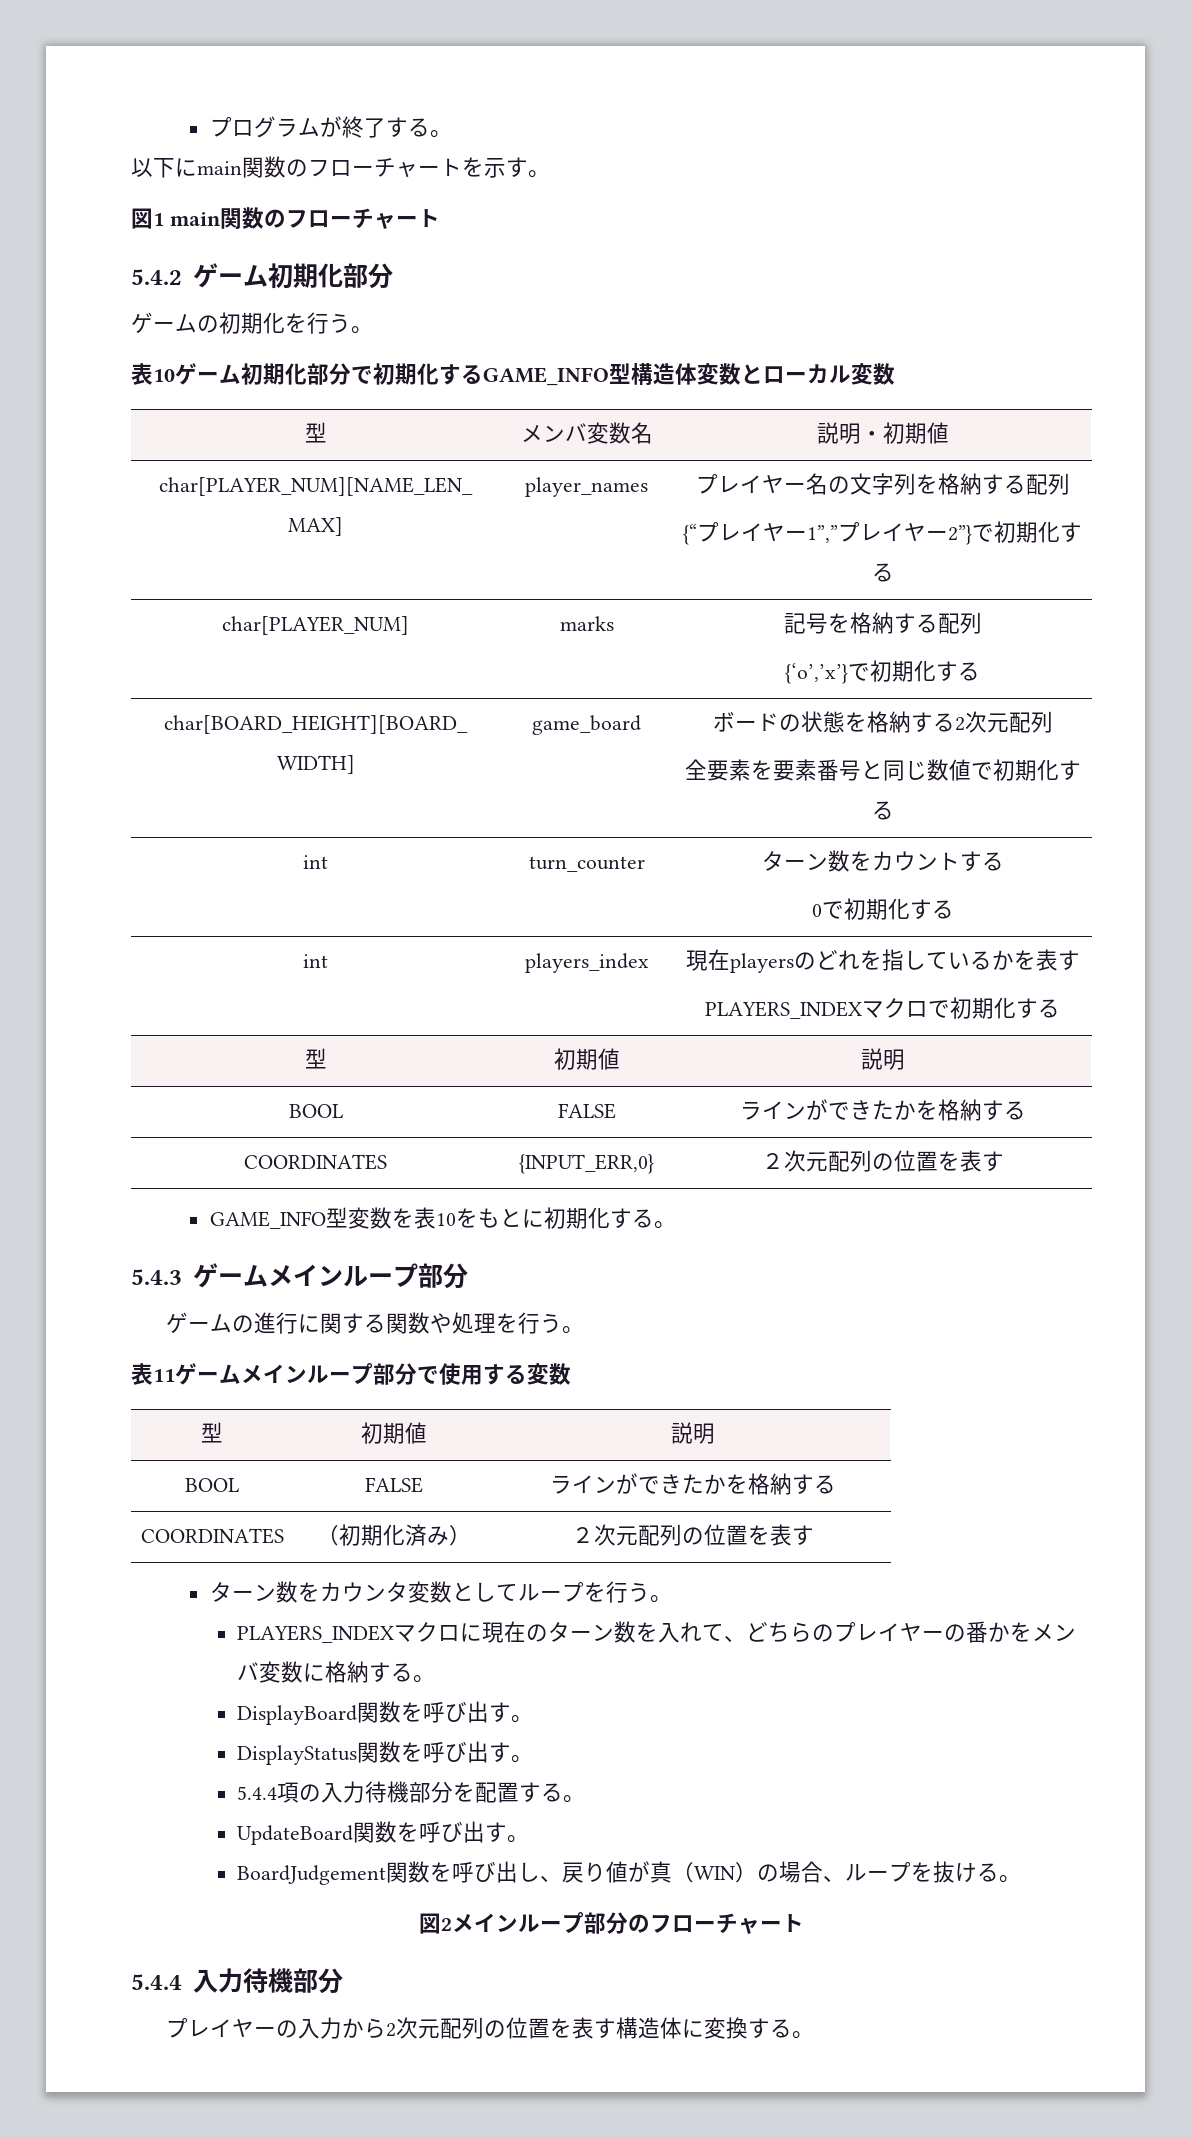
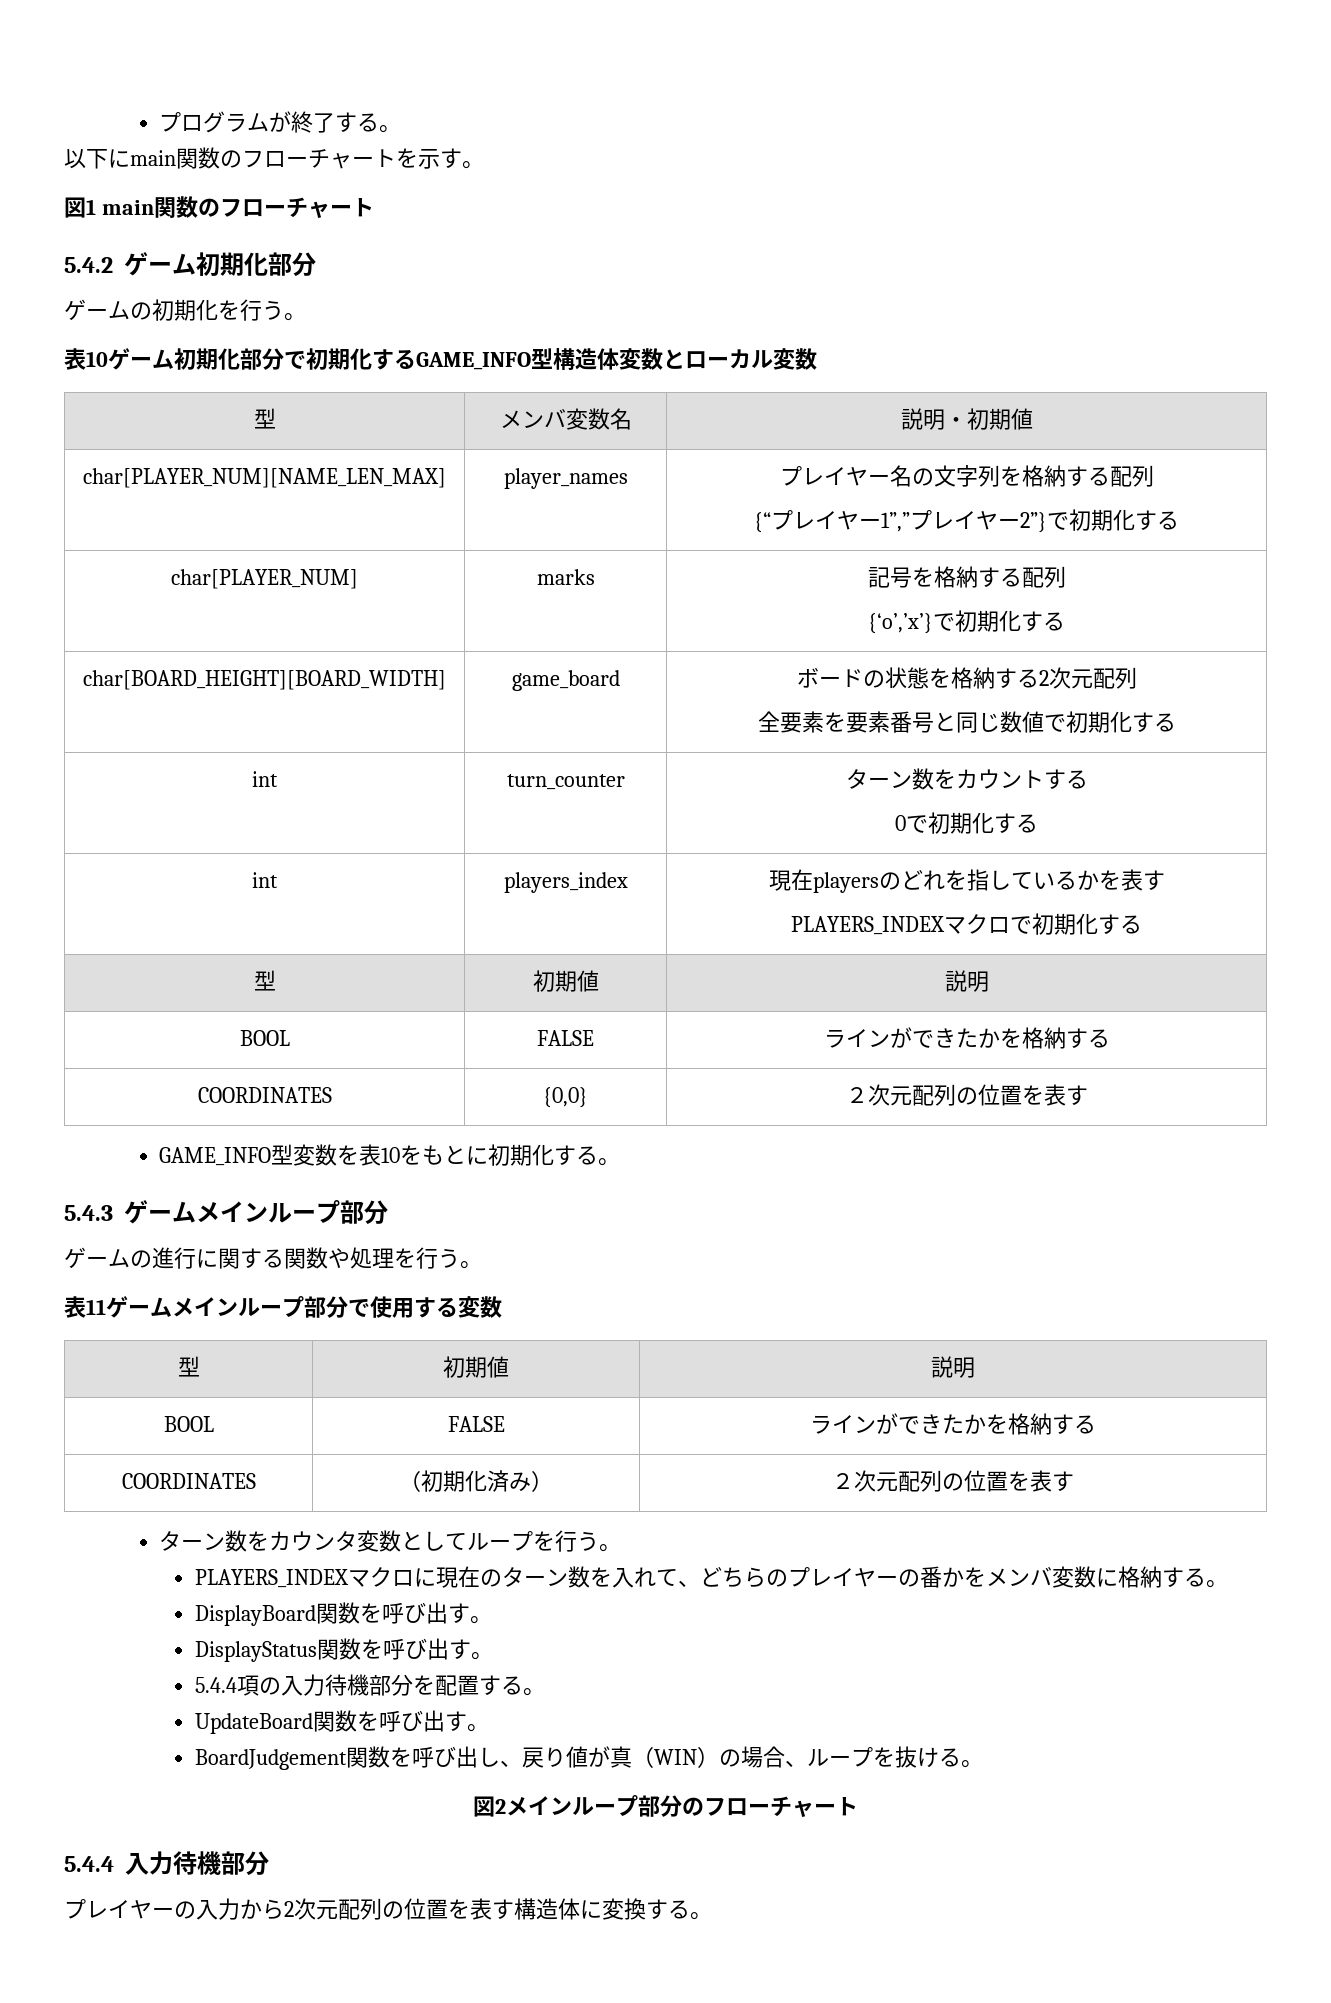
- COORDINATES | {INPUT_ERR,0} | ２次元配列の位置を表す
+ COORDINATES | {0,0} | ２次元配列の位置を表す

